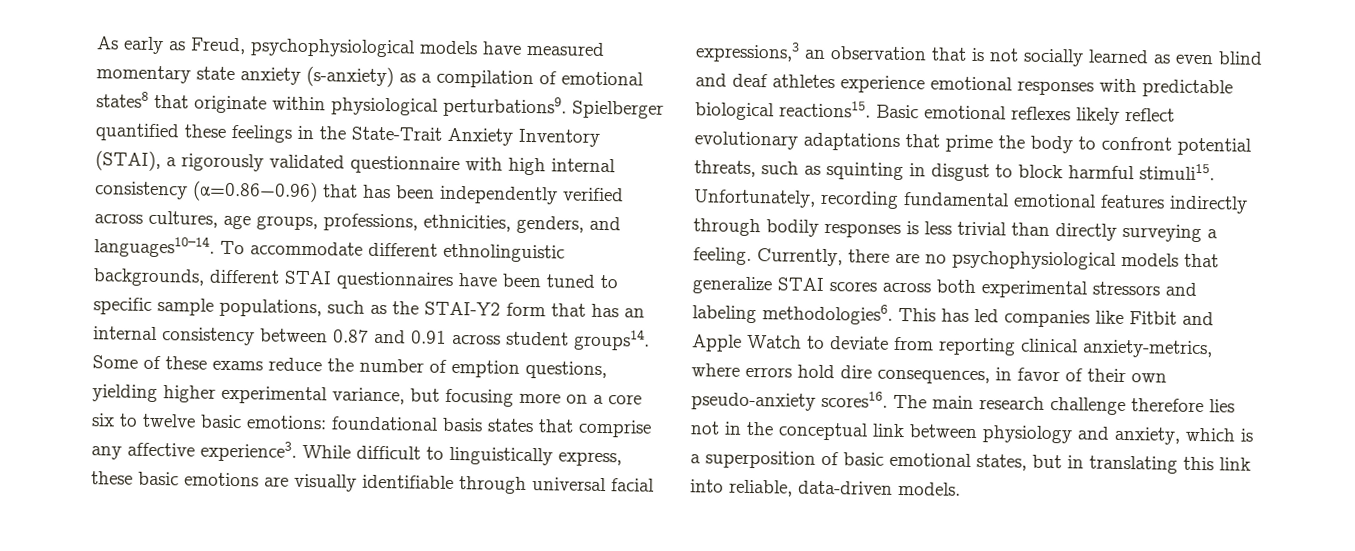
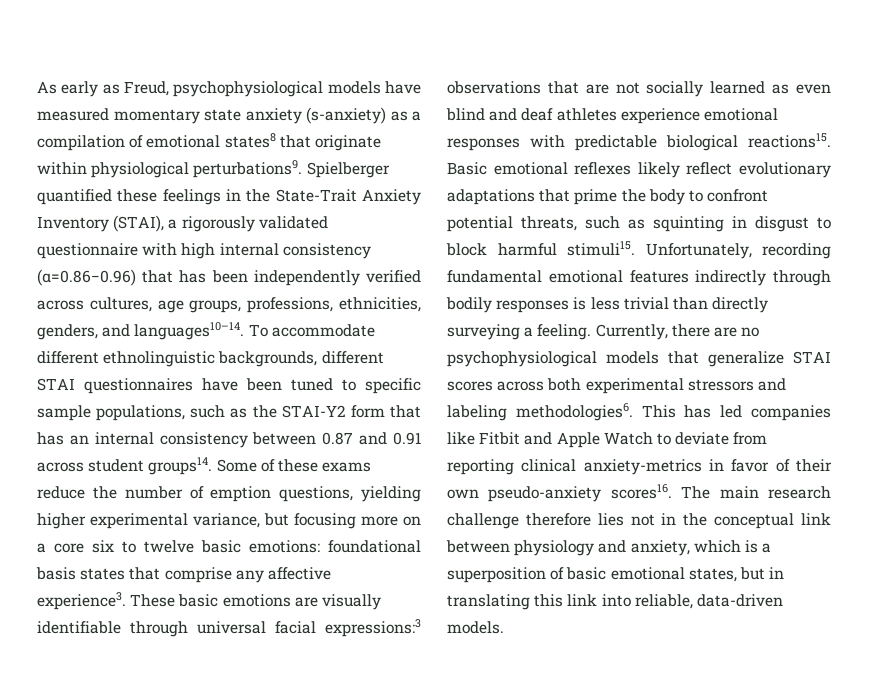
- While difficult to linguistically express, these basic emotions are visually identifiable through universal facial expressions,3 an observation that is not socially learned as even blind and deaf athletes experience emotional responses with predictable biological reactions15.
+ These basic emotions are visually identifiable through universal facial expressions:3 observations that are not socially learned as even blind and deaf athletes experience emotional responses with predictable biological reactions15.
- This has led companies like Fitbit and Apple Watch to deviate from reporting clinical anxiety-metrics, where errors hold dire consequences, in favor of their own pseudo-anxiety scores16.
+ This has led companies like Fitbit and Apple Watch to deviate from reporting clinical anxiety-metrics in favor of their own pseudo-anxiety scores16.

